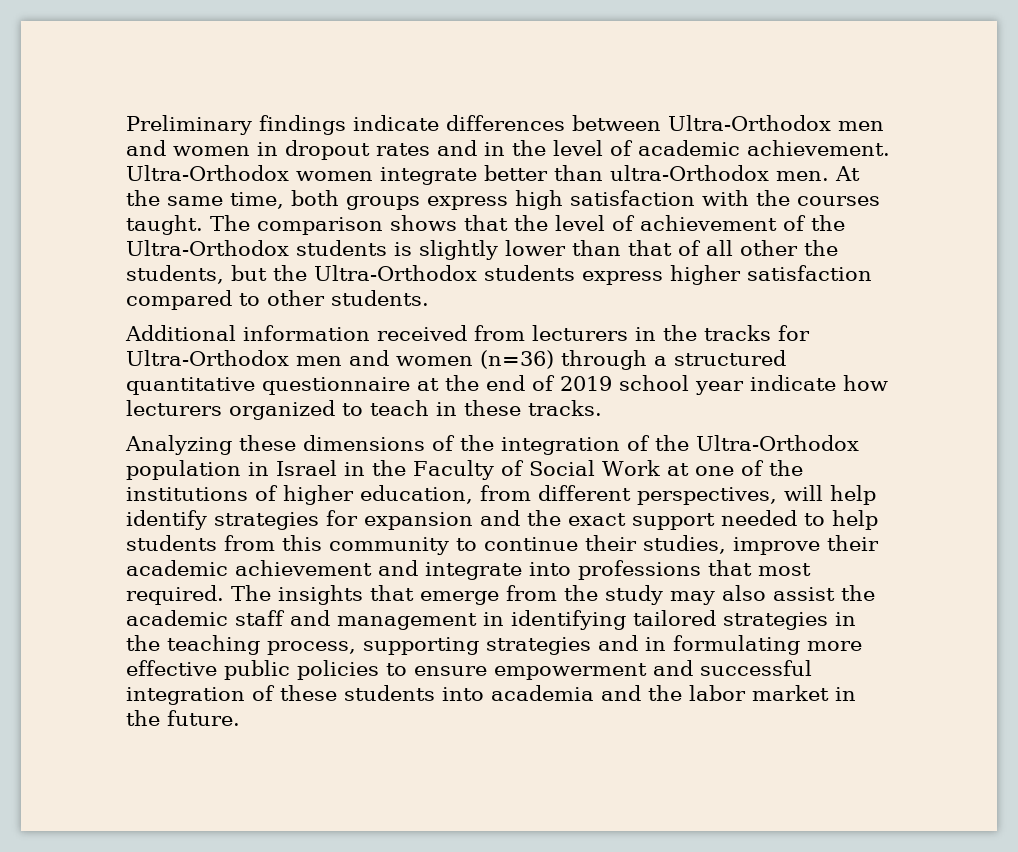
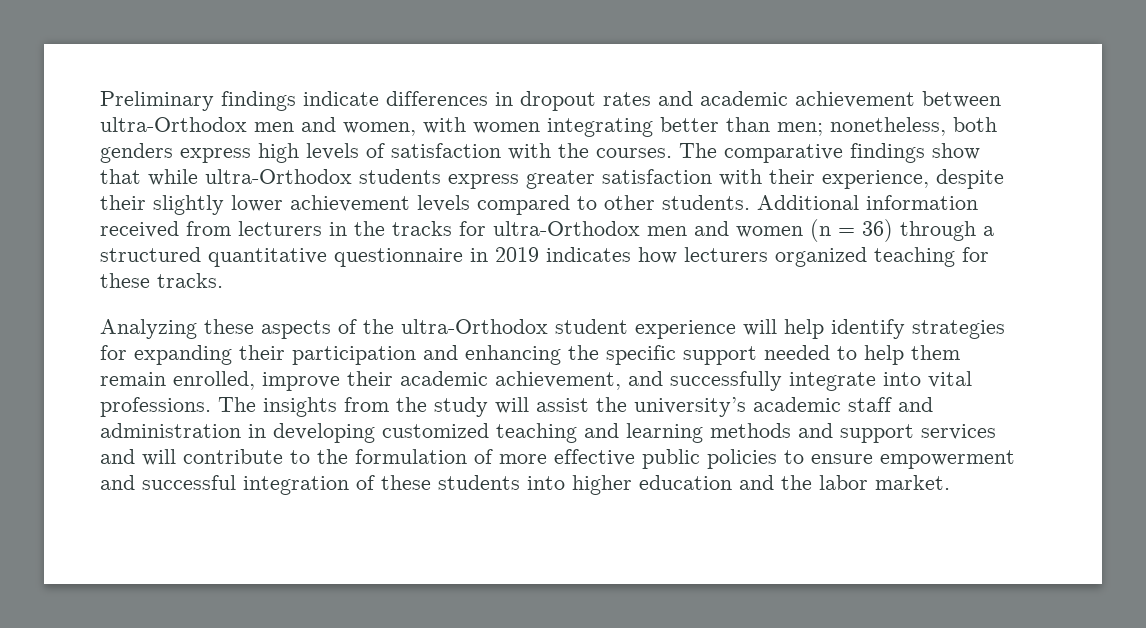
- Preliminary findings indicate differences between Ultra-Orthodox men and women in dropout rates and in the level of academic achievement. Ultra-Orthodox women integrate better than ultra-Orthodox men. At the same time, both groups express high satisfaction with the courses taught. The comparison shows that the level of achievement of the Ultra-Orthodox students is slightly lower than that of all other the students, but the Ultra-Orthodox students express higher satisfaction compared to other students.
- Additional information received from lecturers in the tracks for Ultra-Orthodox men and women (n=36) through a structured quantitative questionnaire at the end of 2019 school year indicate how lecturers organized to teach in these tracks.
+ Preliminary findings indicate differences in dropout rates and academic achievement between ultra-Orthodox men and women, with women integrating better than men; nonetheless, both genders express high levels of satisfaction with the courses. The comparative findings show that while ultra-Orthodox students express greater satisfaction with their experience, despite their slightly lower achievement levels compared to other students. Additional information received from lecturers in the tracks for ultra-Orthodox men and women (n = 36) through a structured quantitative questionnaire in 2019 indicates how lecturers organized teaching for these tracks.
- Analyzing these dimensions of the integration of the Ultra-Orthodox population in Israel in the Faculty of Social Work at one of the institutions of higher education, from different perspectives, will help identify strategies for expansion and the exact support needed to help students from this community to continue their studies, improve their academic achievement and integrate into professions that most required. The insights that emerge from the study may also assist the academic staff and management in identifying tailored strategies in the teaching process, supporting strategies and in formulating more effective public policies to ensure empowerment and successful integration of these students into academia and the labor market in the future.
+ Analyzing these aspects of the ultra-Orthodox student experience will help identify strategies for expanding their participation and enhancing the specific support needed to help them remain enrolled, improve their academic achievement, and successfully integrate into vital professions. The insights from the study will assist the university’s academic staff and administration in developing customized teaching and learning methods and support services and will contribute to the formulation of more effective public policies to ensure empowerment and successful integration of these students into higher education and the labor market.

